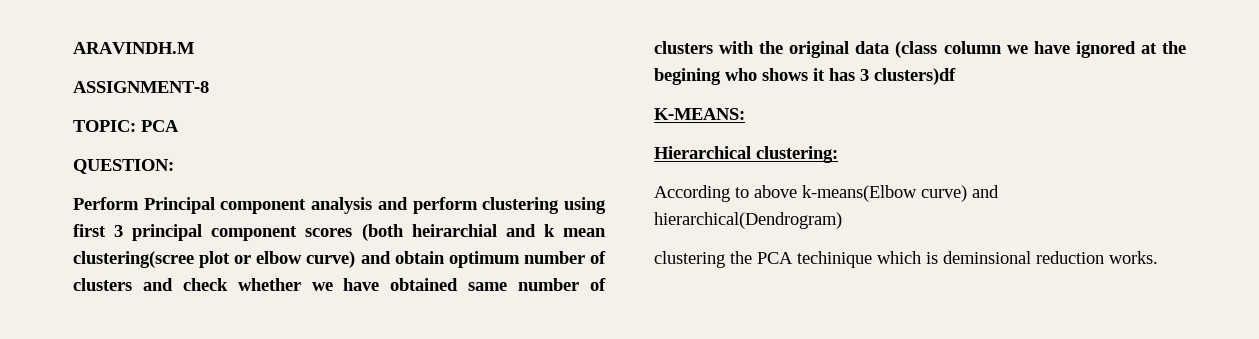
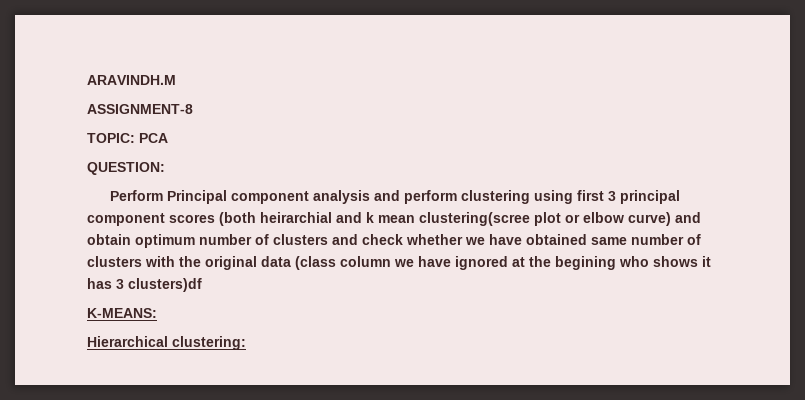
- According to above k-means(Elbow curve) and hierarchical(Dendrogram)
- clustering the PCA techinique which is deminsional reduction works.

